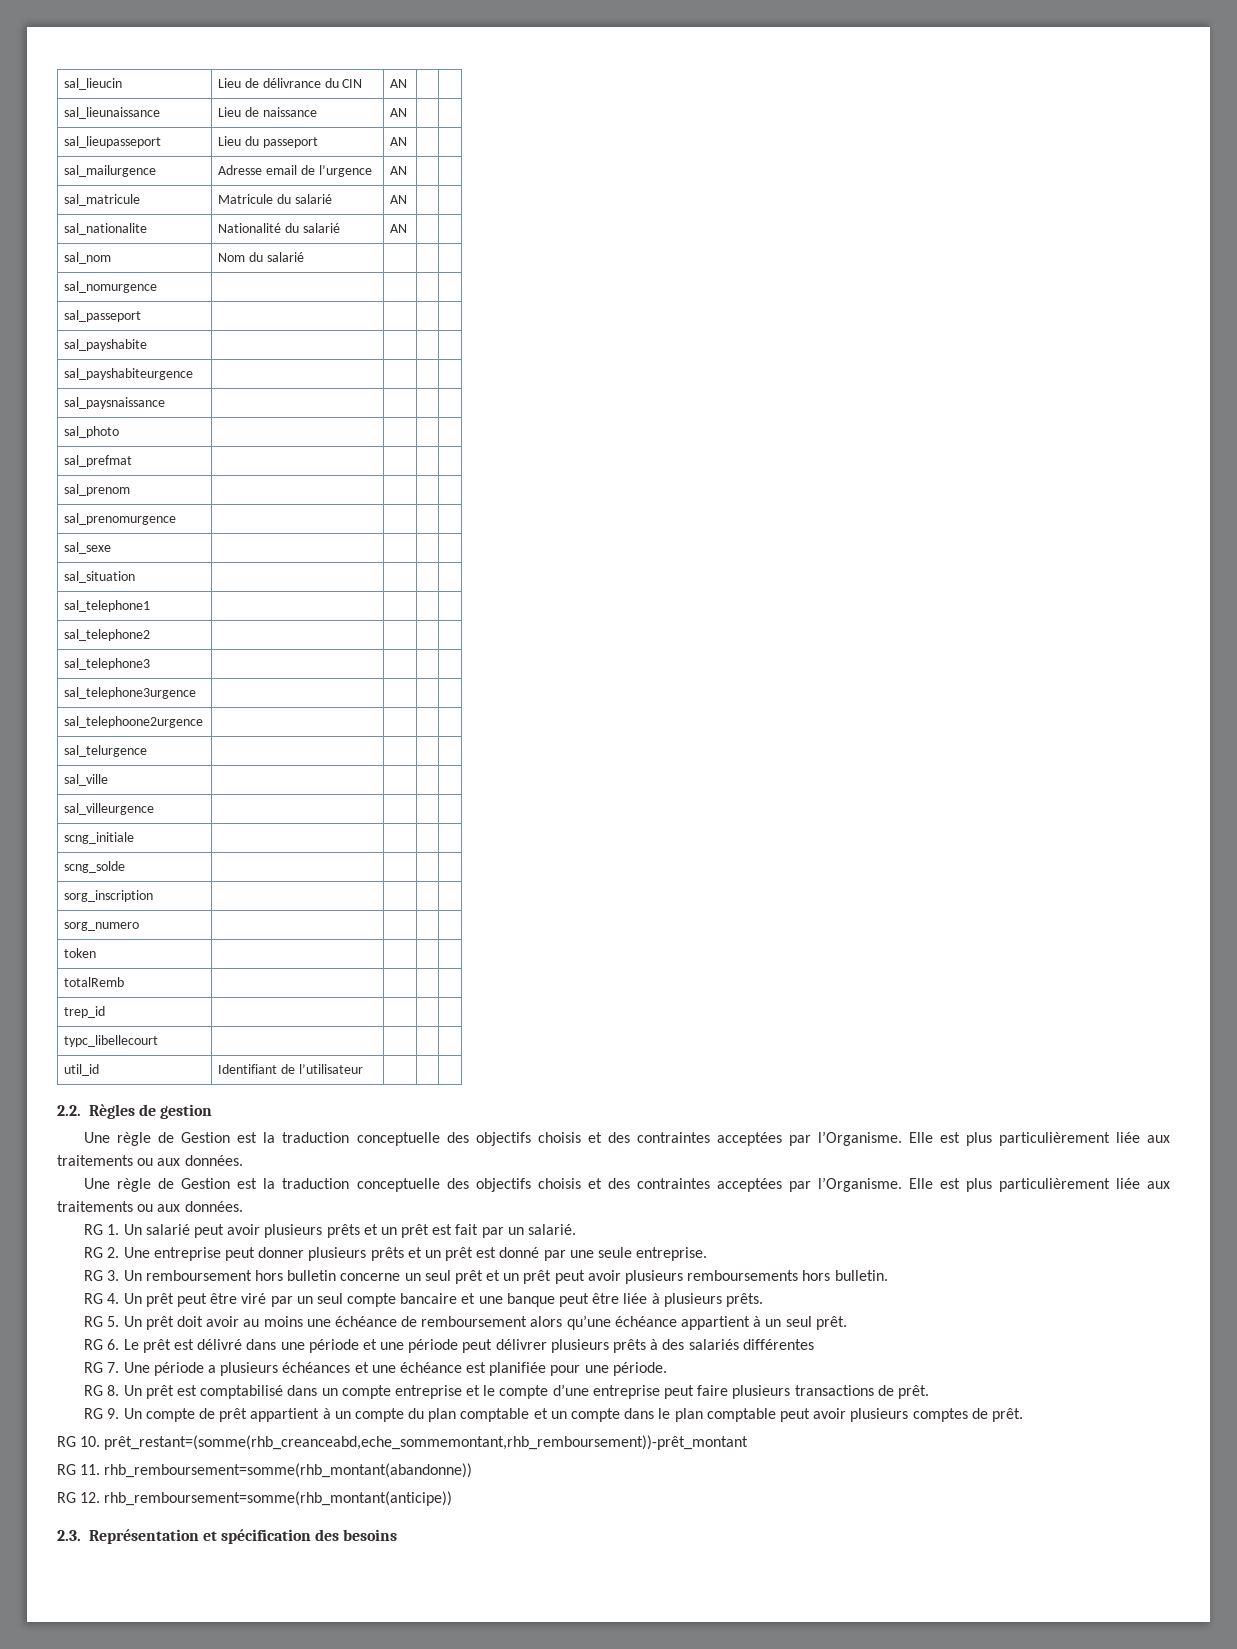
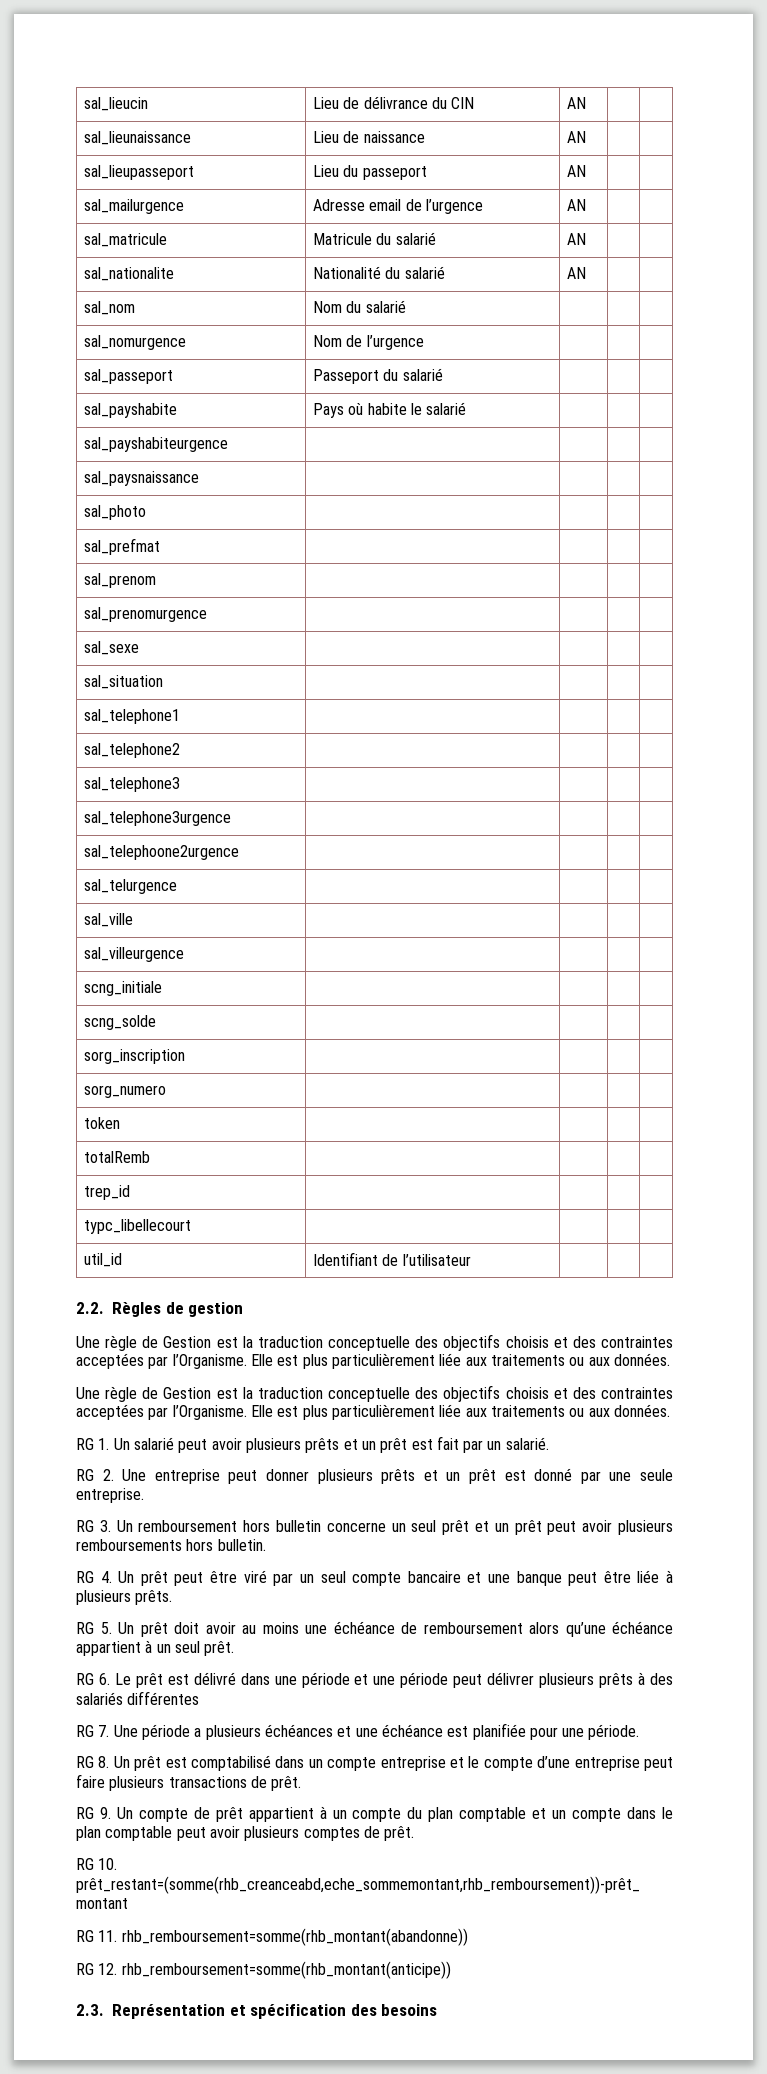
- sal_nomurgence | | | |
- sal_passeport | | | |
- sal_payshabite | | | |
+ sal_nomurgence | Nom de l’urgence | | |
+ sal_passeport | Passeport du salarié | | |
+ sal_payshabite | Pays où habite le salarié | | |

